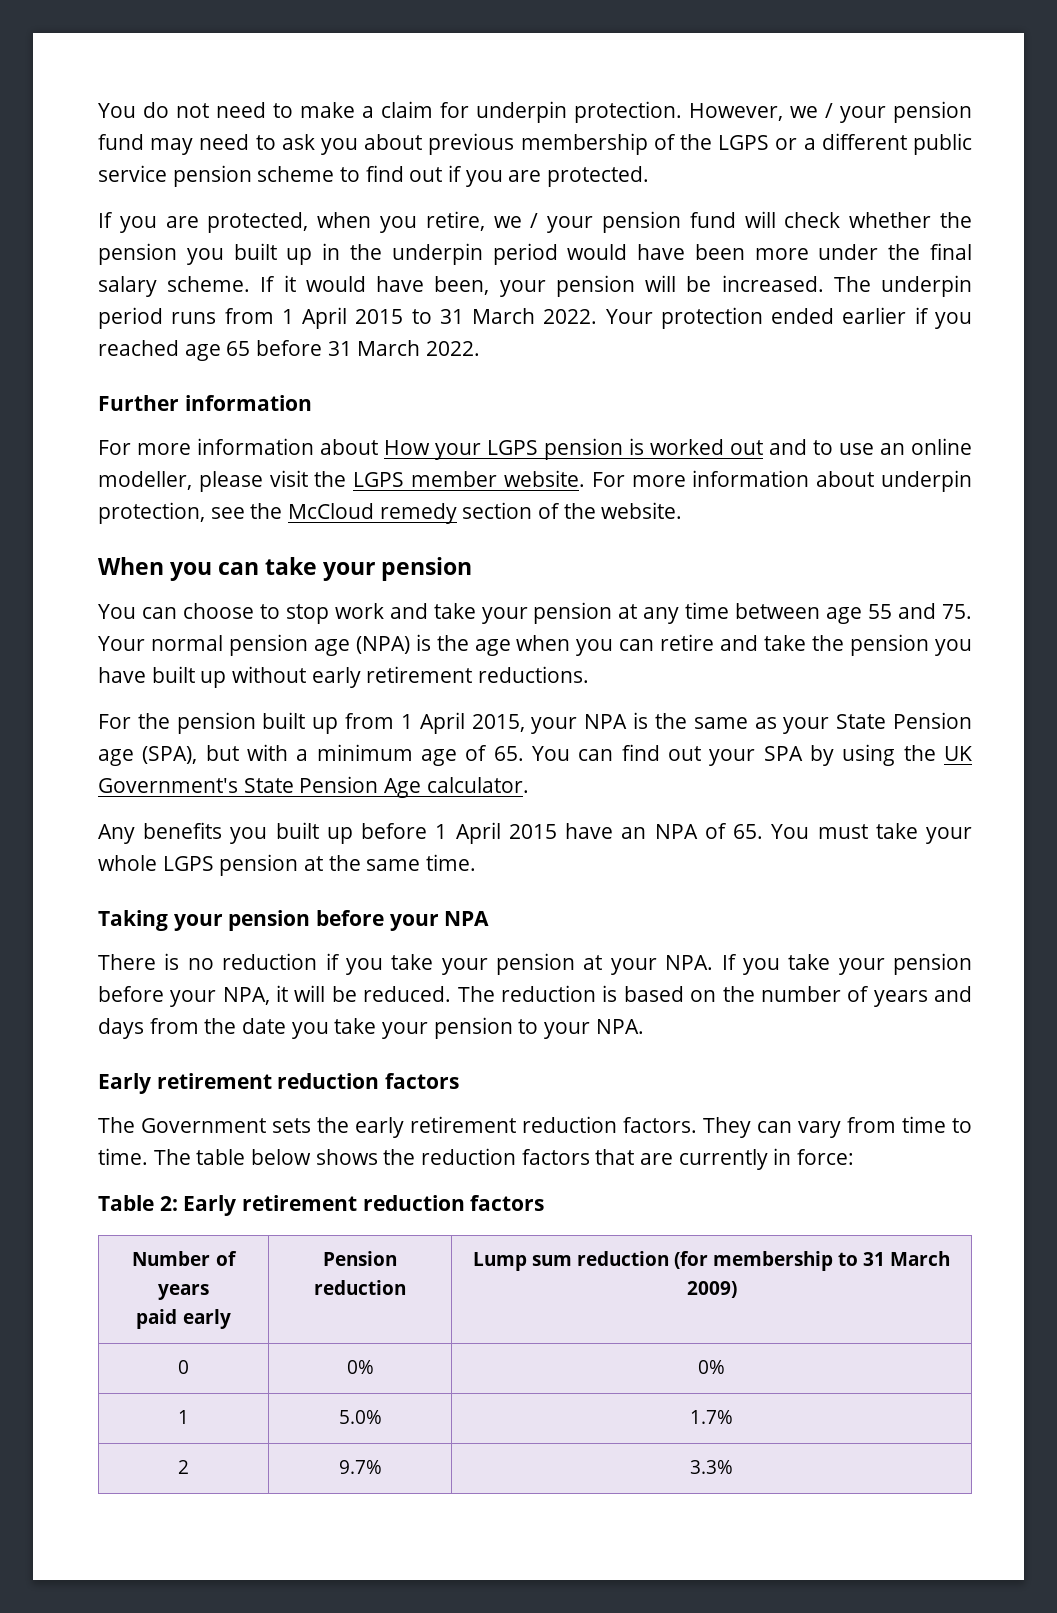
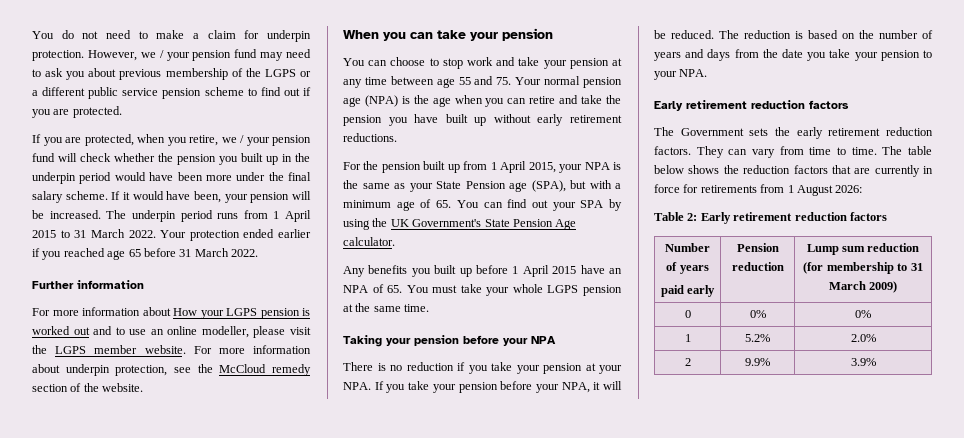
- The table below shows the reduction factors that are currently in force:
+ The table below shows the reduction factors that are currently in force for retirements from 1 August 2026:
- 1 | 5.0% | 1.7%
+ 1 | 5.2% | 2.0%
- 2 | 9.7% | 3.3%
+ 2 | 9.9% | 3.9%

